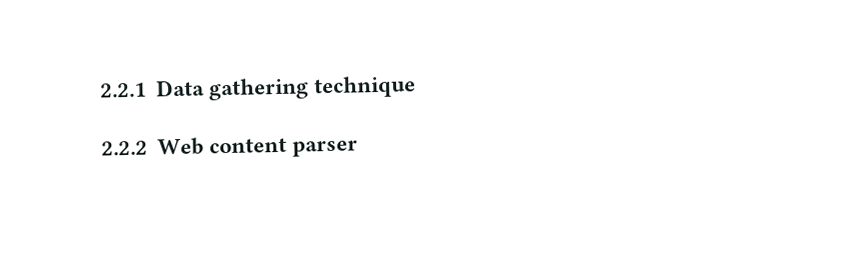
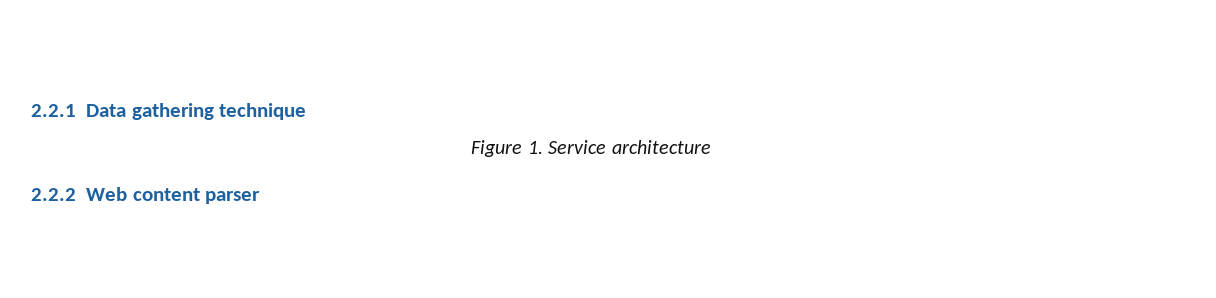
+ Figure 1. Service architecture

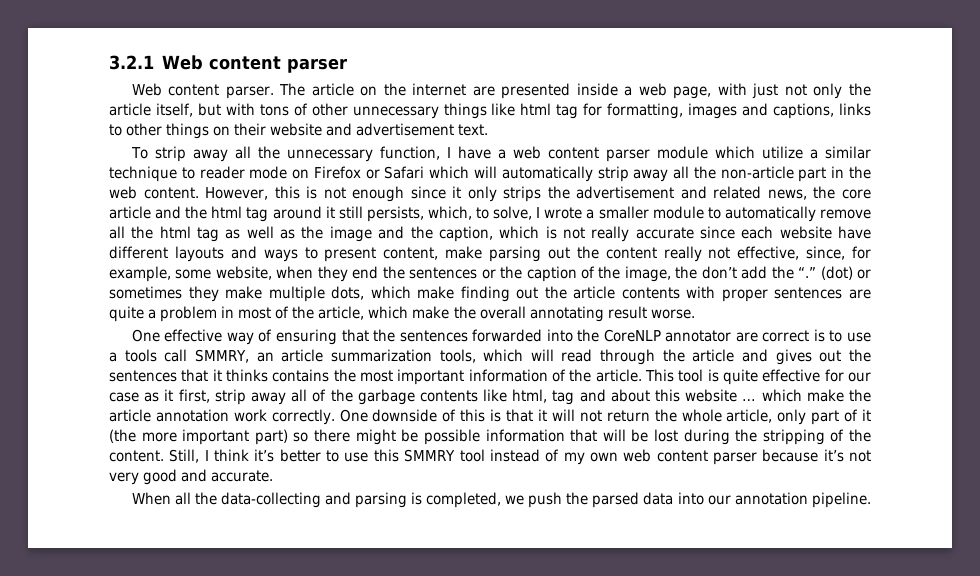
- 2.2.1 Data gathering technique
- Figure 1. Service architecture
- 2.2.2 Web content parser
+ 3.2.1 Web content parser
+ Web content parser. The article on the internet are presented inside a web page, with just not only the article itself, but with tons of other unnecessary things like html tag for formatting, images and captions, links to other things on their website and advertisement text.
+ To strip away all the unnecessary function, I have a web content parser module which utilize a similar technique to reader mode on Firefox or Safari which will automatically strip away all the non-article part in the web content. However, this is not enough since it only strips the advertisement and related news, the core article and the html tag around it still persists, which, to solve, I wrote a smaller module to automatically remove all the html tag as well as the image and the caption, which is not really accurate since each website have different layouts and ways to present content, make parsing out the content really not effective, since, for example, some website, when they end the sentences or the caption of the image, the don’t add the “.” (dot) or sometimes they make multiple dots, which make finding out the article contents with proper sentences are quite a problem in most of the article, which make the overall annotating result worse.
+ One effective way of ensuring that the sentences forwarded into the CoreNLP annotator are correct is to use a tools call SMMRY, an article summarization tools, which will read through the article and gives out the sentences that it thinks contains the most important information of the article. This tool is quite effective for our case as it first, strip away all of the garbage contents like html, tag and about this website … which make the article annotation work correctly. One downside of this is that it will not return the whole article, only part of it (the more important part) so there might be possible information that will be lost during the stripping of the content. Still, I think it’s better to use this SMMRY tool instead of my own web content parser because it’s not very good and accurate.
+ When all the data-collecting and parsing is completed, we push the parsed data into our annotation pipeline.

